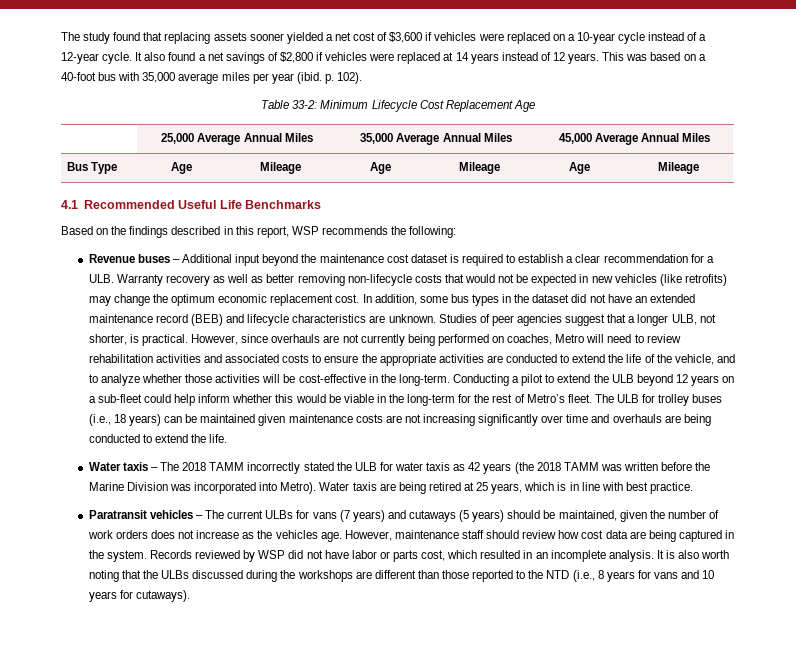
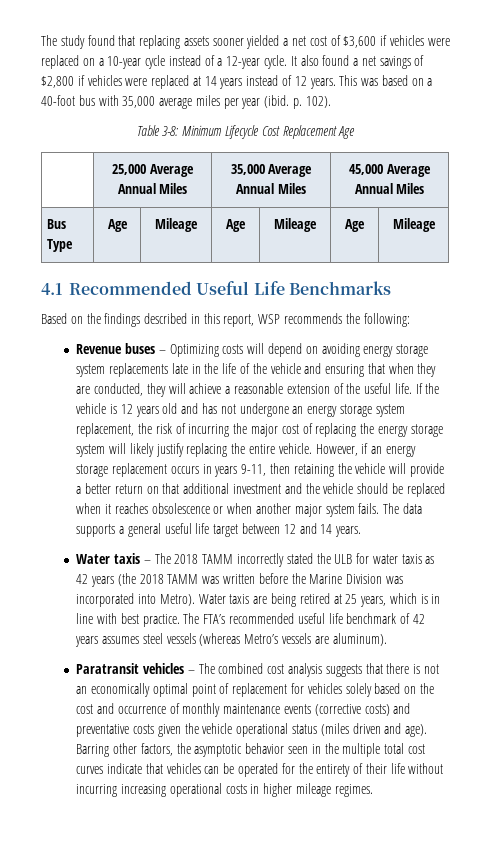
- Table 33-2: Minimum Lifecycle Cost Replacement Age
+ Table 3-8: Minimum Lifecycle Cost Replacement Age
- Revenue buses – Additional input beyond the maintenance cost dataset is required to establish a clear recommendation for a ULB. Warranty recovery as well as better removing non-lifecycle costs that would not be expected in new vehicles (like retrofits) may change the optimum economic replacement cost. In addition, some bus types in the dataset did not have an extended maintenance record (BEB) and lifecycle characteristics are unknown. Studies of peer agencies suggest that a longer ULB, not shorter, is practical. However, since overhauls are not currently being performed on coaches, Metro will need to review rehabilitation activities and associated costs to ensure the appropriate activities are conducted to extend the life of the vehicle, and to analyze whether those activities will be cost-effective in the long-term. Conducting a pilot to extend the ULB beyond 12 years on a sub-fleet could help inform whether this would be viable in the long-term for the rest of Metro’s fleet. The ULB for trolley buses (i.e., 18 years) can be maintained given maintenance costs are not increasing significantly over time and overhauls are being conducted to extend the life.
+ Revenue buses – Optimizing costs will depend on avoiding energy storage system replacements late in the life of the vehicle and ensuring that when they are conducted, they will achieve a reasonable extension of the useful life. If the vehicle is 12 years old and has not undergone an energy storage system replacement, the risk of incurring the major cost of replacing the energy storage system will likely justify replacing the entire vehicle. However, if an energy storage replacement occurs in years 9-11, then retaining the vehicle will provide a better return on that additional investment and the vehicle should be replaced when it reaches obsolescence or when another major system fails. The data supports a general useful life target between 12 and 14 years.
- Water taxis are being retired at 25 years, which is in line with best practice.
- Paratransit vehicles – The current ULBs for vans (7 years) and cutaways (5 years) should be maintained, given the number of work orders does not increase as the vehicles age. However, maintenance staff should review how cost data are being captured in the system. Records reviewed by WSP did not have labor or parts cost, which resulted in an incomplete analysis. It is also worth noting that the ULBs discussed during the workshops are different than those reported to the NTD (i.e., 8 years for vans and 10 years for cutaways).
+ Water taxis are being retired at 25 years, which is in line with best practice. The FTA’s recommended useful life benchmark of 42 years assumes steel vessels (whereas Metro’s vessels are aluminum).
+ Paratransit vehicles – The combined cost analysis suggests that there is not an economically optimal point of replacement for vehicles solely based on the cost and occurrence of monthly maintenance events (corrective costs) and preventative costs given the vehicle operational status (miles driven and age). Barring other factors, the asymptotic behavior seen in the multiple total cost curves indicate that vehicles can be operated for the entirety of their life without incurring increasing operational costs in higher mileage regimes.

